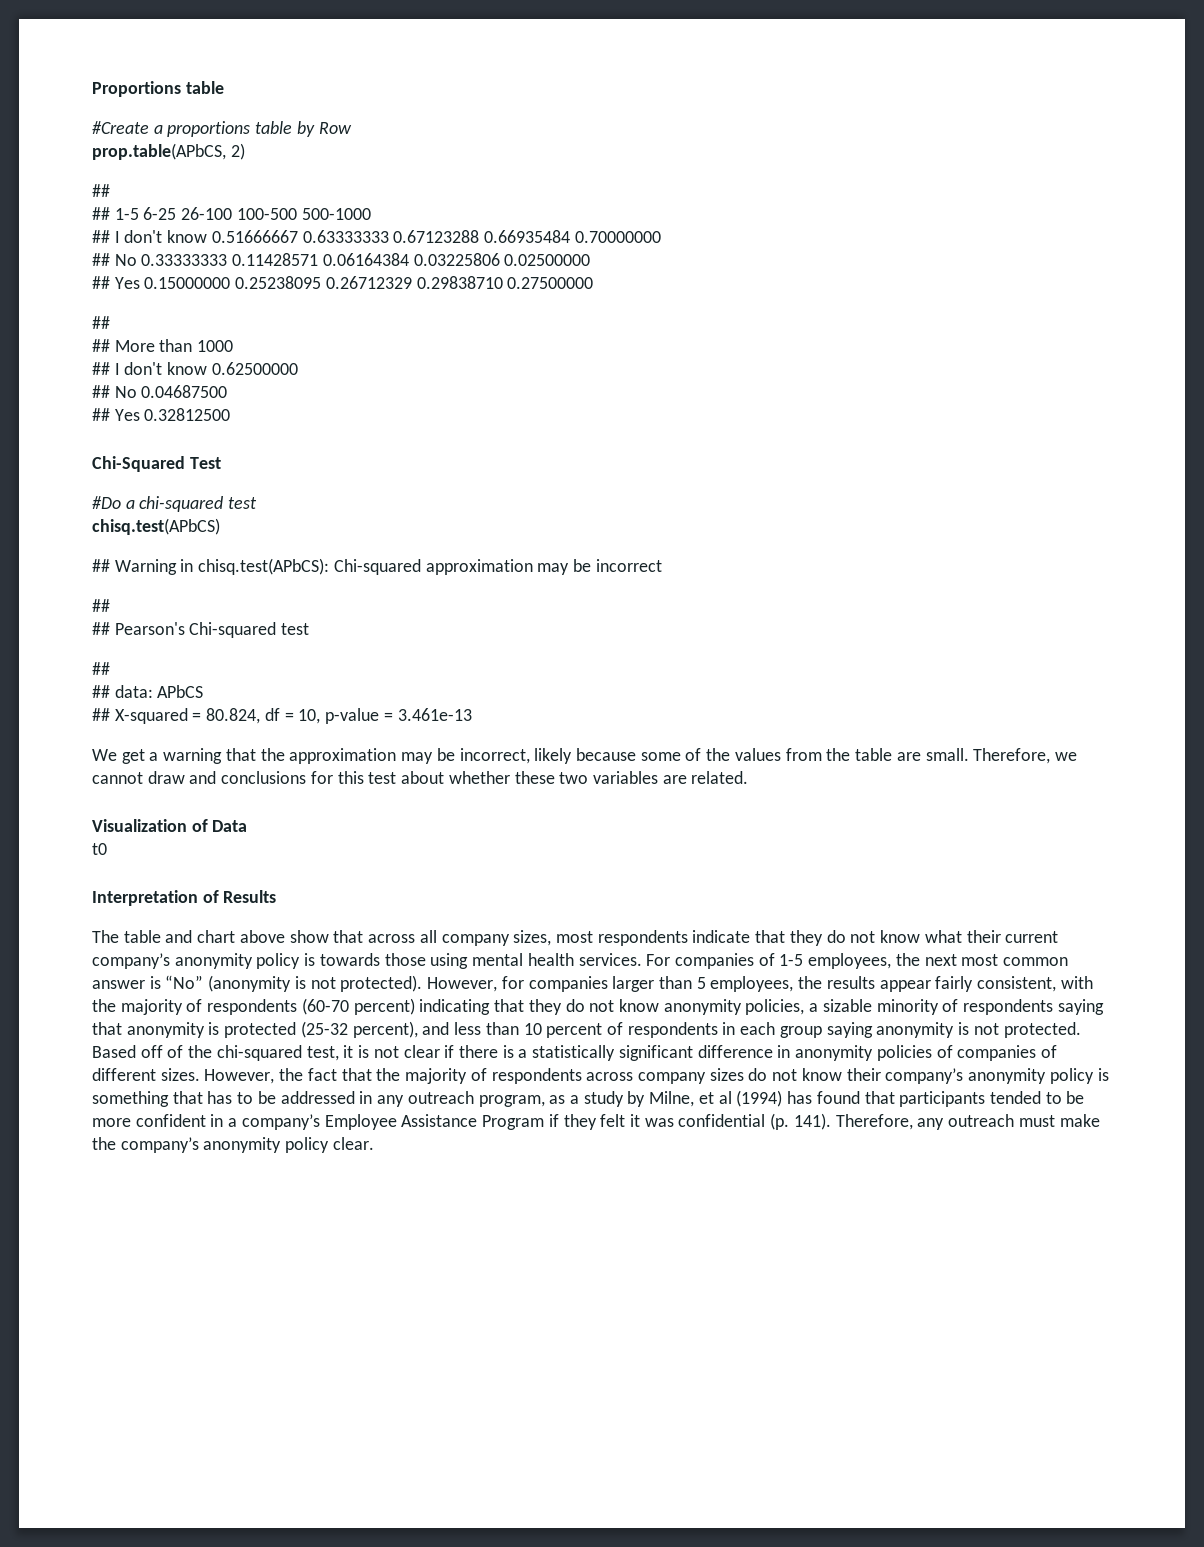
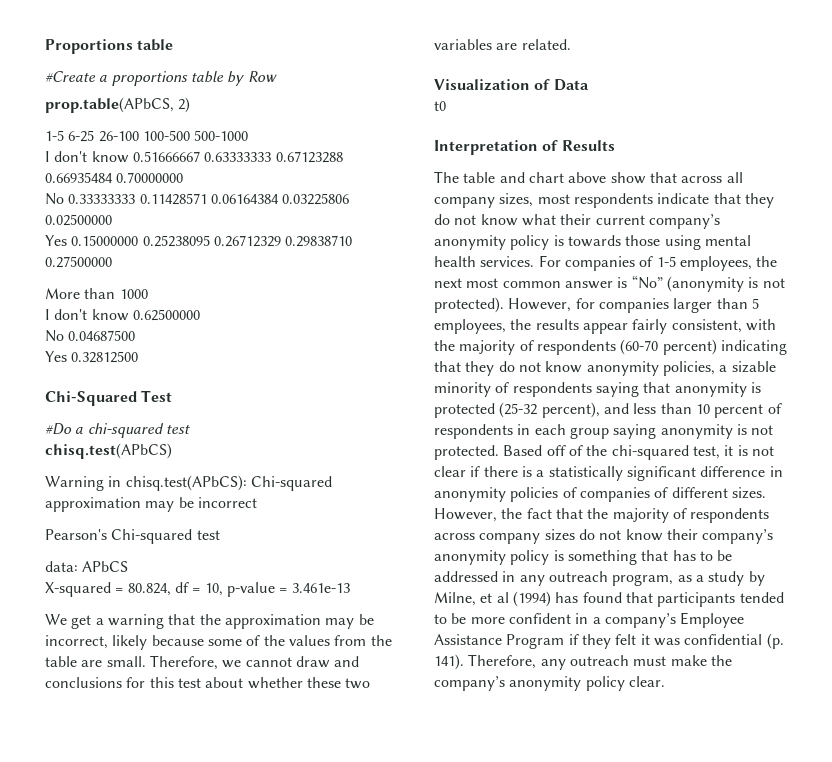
  prop.table(APbCS, 2)
- ##
- ## 1-5 6-25 26-100 100-500 500-1000
+ 1-5 6-25 26-100 100-500 500-1000
- ## I don't know 0.51666667 0.63333333 0.67123288 0.66935484 0.70000000
+ I don't know 0.51666667 0.63333333 0.67123288 0.66935484 0.70000000
- ## No 0.33333333 0.11428571 0.06164384 0.03225806 0.02500000
+ No 0.33333333 0.11428571 0.06164384 0.03225806 0.02500000
- ## Yes 0.15000000 0.25238095 0.26712329 0.29838710 0.27500000
- ##
- ## More than 1000
+ Yes 0.15000000 0.25238095 0.26712329 0.29838710 0.27500000
+ More than 1000
- ## I don't know 0.62500000
+ I don't know 0.62500000
- ## No 0.04687500
+ No 0.04687500
- ## Yes 0.32812500
+ Yes 0.32812500
- ## Warning in chisq.test(APbCS): Chi-squared approximation may be incorrect
- ##
- ## Pearson's Chi-squared test
- ##
- ## data: APbCS
+ Warning in chisq.test(APbCS): Chi-squared approximation may be incorrect
+ Pearson's Chi-squared test
+ data: APbCS
- ## X-squared = 80.824, df = 10, p-value = 3.461e-13
+ X-squared = 80.824, df = 10, p-value = 3.461e-13

